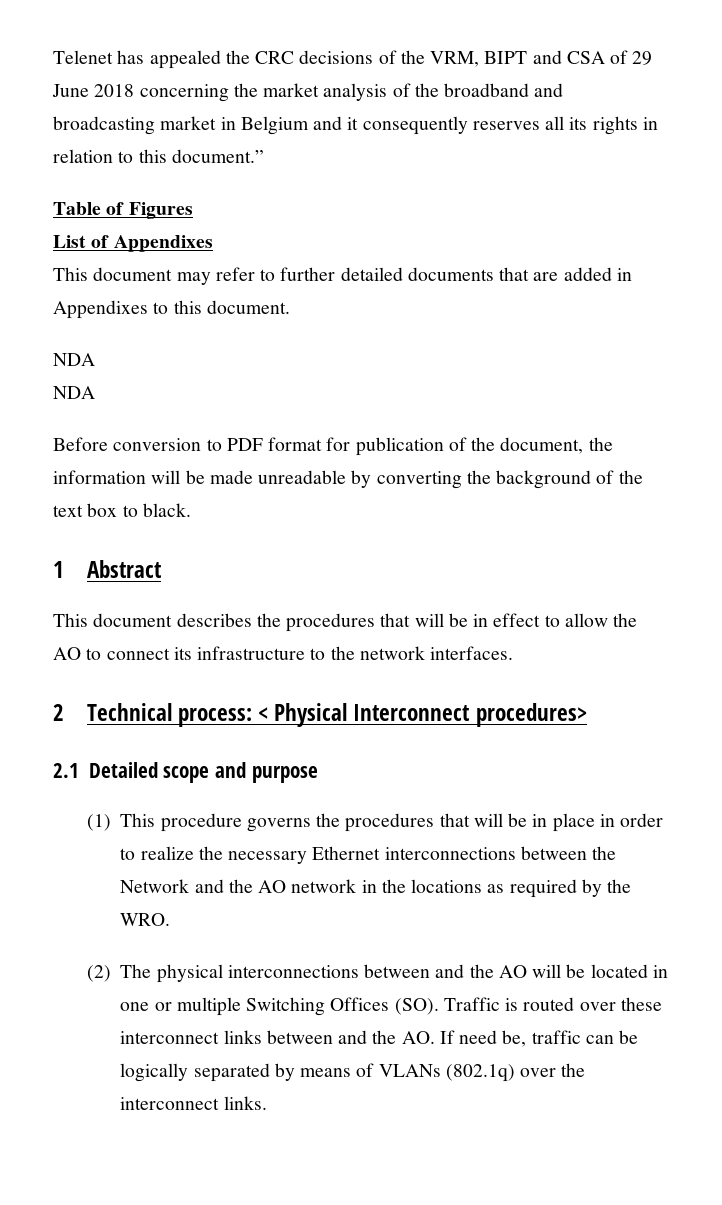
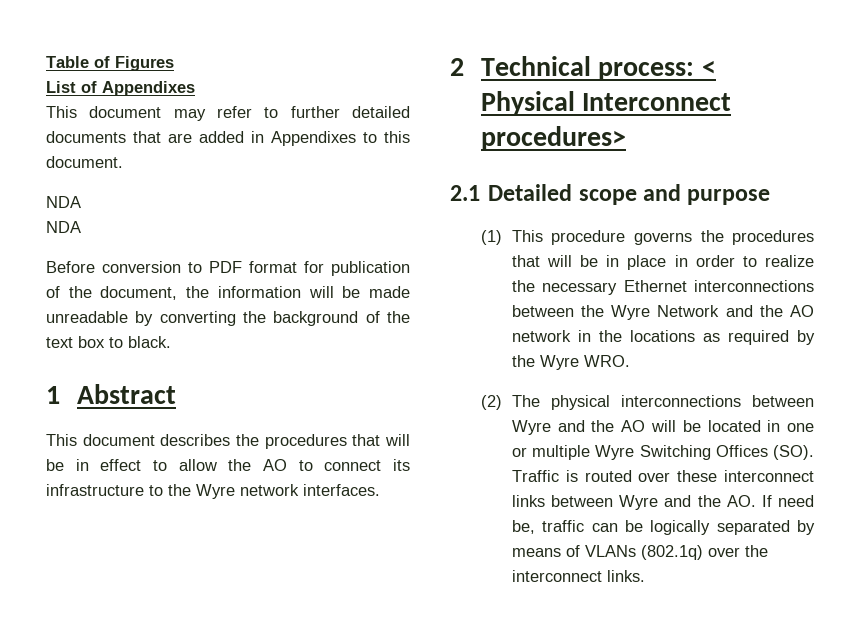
- Telenet has appealed the CRC decisions of the VRM, BIPT and CSA of 29 June 2018 concerning the market analysis of the broadband and broadcasting market in Belgium and it consequently reserves all its rights in relation to this document.”
- This document describes the procedures that will be in effect to allow the AO to connect its infrastructure to the network interfaces.
+ This document describes the procedures that will be in effect to allow the AO to connect its infrastructure to the Wyre network interfaces.
- (1) This procedure governs the procedures that will be in place in order to realize the necessary Ethernet interconnections between the Network and the AO network in the locations as required by the WRO.
+ (1) This procedure governs the procedures that will be in place in order to realize the necessary Ethernet interconnections between the Wyre Network and the AO network in the locations as required by the Wyre WRO.
- (2) The physical interconnections between and the AO will be located in one or multiple Switching Offices (SO). Traffic is routed over these interconnect links between and the AO. If need be, traffic can be logically separated by means of VLANs (802.1q) over the interconnect links.
+ (2) The physical interconnections between Wyre and the AO will be located in one or multiple Wyre Switching Offices (SO). Traffic is routed over these interconnect links between Wyre and the AO. If need be, traffic can be logically separated by means of VLANs (802.1q) over the interconnect links.

